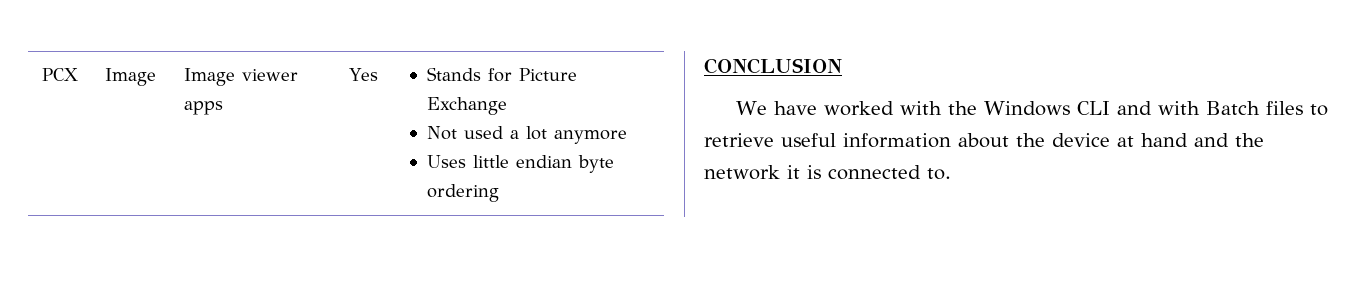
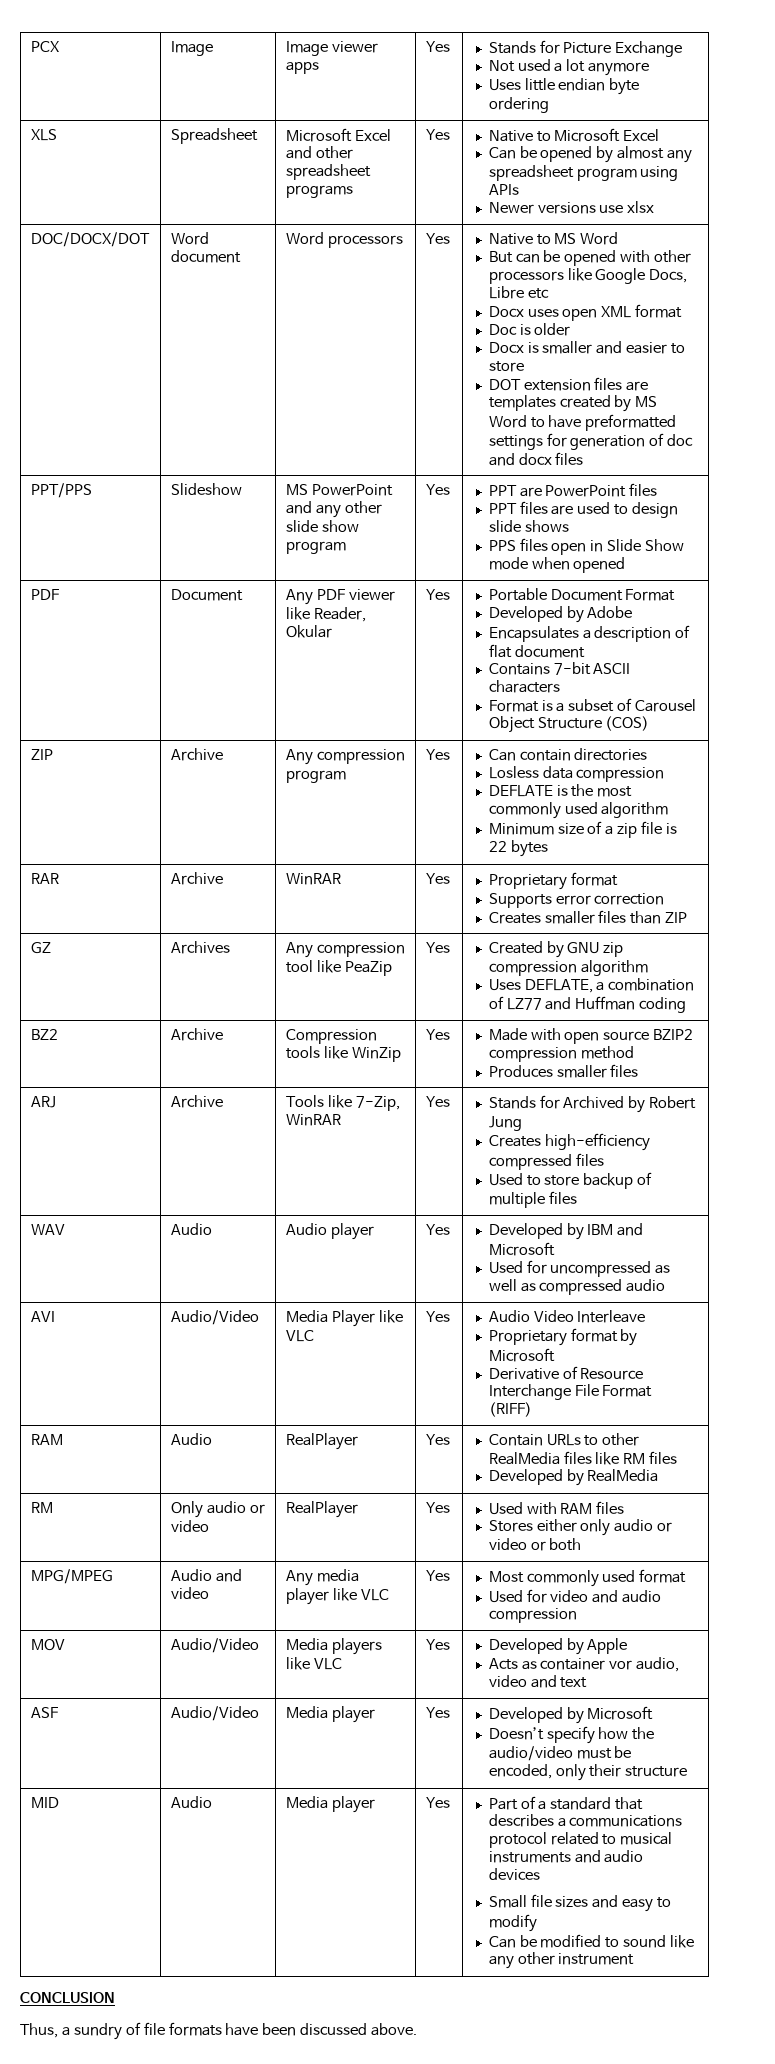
+ XLS | Spreadsheet | Microsoft Excel and other spreadsheet programs | Yes | Native to Microsoft Excel
+ Can be opened by almost any spreadsheet program using APIs
+ Newer versions use xlsx
+ DOC/DOCX/DOT | Word document | Word processors | Yes | Native to MS Word
+ But can be opened with other processors like Google Docs, Libre etc
+ Docx uses open XML format
+ Doc is older
+ Docx is smaller and easier to store
+ DOT extension files are templates created by MS Word to have preformatted settings for generation of doc and docx files
+ PPT/PPS | Slideshow | MS PowerPoint and any other slide show program | Yes | PPT are PowerPoint files
+ PPT files are used to design slide shows
+ PPS files open in Slide Show mode when opened
+ PDF | Document | Any PDF viewer like Reader, Okular | Yes | Portable Document Format
+ Developed by Adobe
+ Encapsulates a description of flat document
+ Contains 7-bit ASCII characters
+ Format is a subset of Carousel Object Structure (COS)
+ ZIP | Archive | Any compression program | Yes | Can contain directories
+ Losless data compression
+ DEFLATE is the most commonly used algorithm
+ Minimum size of a zip file is 22 bytes
+ RAR | Archive | WinRAR | Yes | Proprietary format
+ Supports error correction
+ Creates smaller files than ZIP
+ GZ | Archives | Any compression tool like PeaZip | Yes | Created by GNU zip compression algorithm
+ Uses DEFLATE, a combination of LZ77 and Huffman coding
+ BZ2 | Archive | Compression tools like WinZip | Yes | Made with open source BZIP2 compression method
+ Produces smaller files
+ ARJ | Archive | Tools like 7-Zip, WinRAR | Yes | Stands for Archived by Robert Jung
+ Creates high-efficiency compressed files
+ Used to store backup of multiple files
+ WAV | Audio | Audio player | Yes | Developed by IBM and Microsoft
+ Used for uncompressed as well as compressed audio
+ AVI | Audio/Video | Media Player like VLC | Yes | Audio Video Interleave
+ Proprietary format by Microsoft
+ Derivative of Resource Interchange File Format (RIFF)
+ RAM | Audio | RealPlayer | Yes | Contain URLs to other RealMedia files like RM files
+ Developed by RealMedia
+ RM | Only audio or video | RealPlayer | Yes | Used with RAM files
+ Stores either only audio or video or both
+ MPG/MPEG | Audio and video | Any media player like VLC | Yes | Most commonly used format
+ Used for video and audio compression
+ MOV | Audio/Video | Media players like VLC | Yes | Developed by Apple
+ Acts as container vor audio, video and text
+ ASF | Audio/Video | Media player | Yes | Developed by Microsoft
+ Doesn’t specify how the audio/video must be encoded, only their structure
+ MID | Audio | Media player | Yes | Part of a standard that describes a communications protocol related to musical instruments and audio devices
+ Small file sizes and easy to modify
+ Can be modified to sound like any other instrument
  CONCLUSION
- We have worked with the Windows CLI and with Batch files to retrieve useful information about the device at hand and the network it is connected to.
+ Thus, a sundry of file formats have been discussed above.

